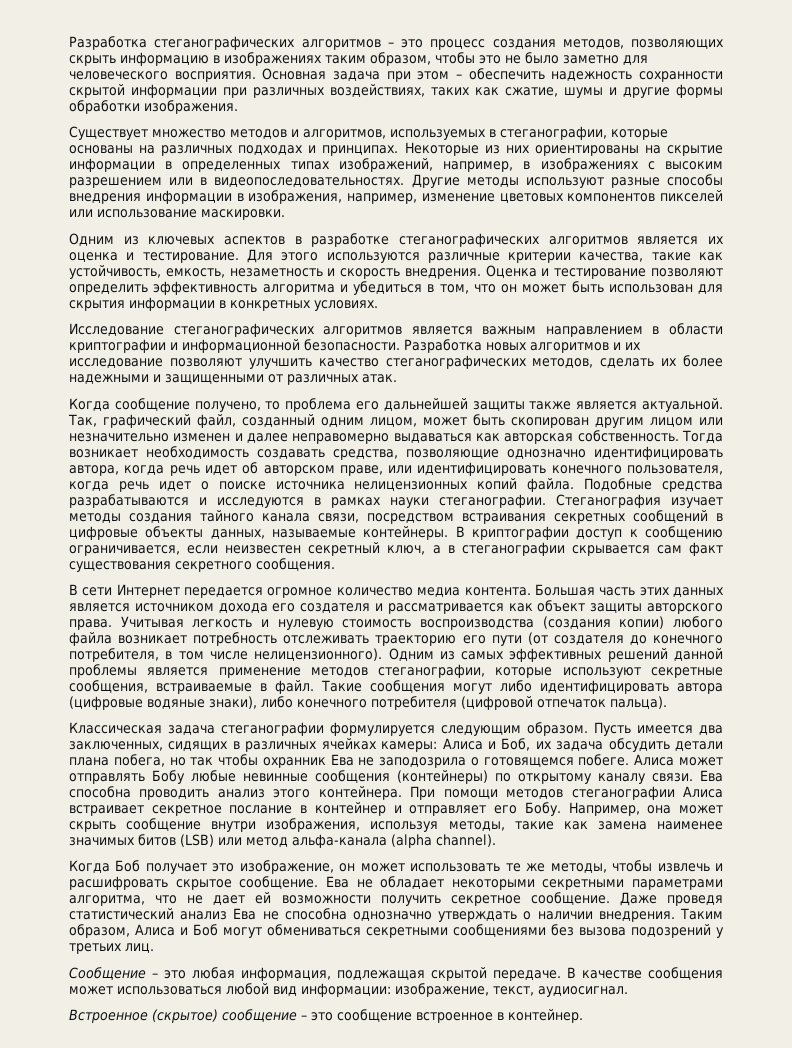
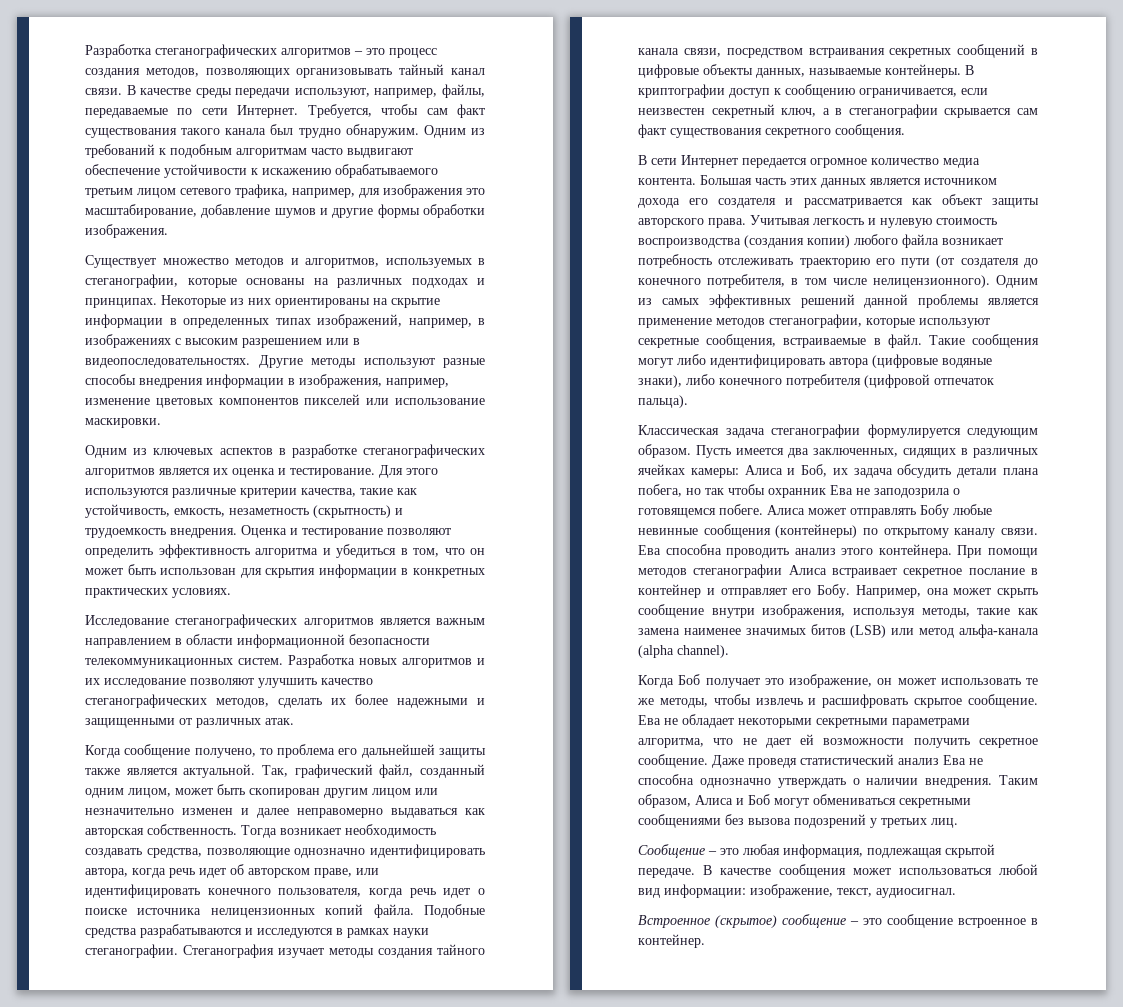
- Разработка стеганографических алгоритмов – это процесс создания методов, позволяющих скрыть информацию в изображениях таким образом, чтобы это не было заметно для человеческого восприятия. Основная задача при этом – обеспечить надежность сохранности скрытой информации при различных воздействиях, таких как сжатие, шумы и другие формы обработки изображения.
+ Разработка стеганографических алгоритмов – это процесс создания методов, позволяющих организовывать тайный канал связи. В качестве среды передачи используют, например, файлы, передаваемые по сети Интернет. Требуется, чтобы сам факт существования такого канала был трудно обнаружим. Одним из требований к подобным алгоритмам часто выдвигают обеспечение устойчивости к искажению обрабатываемого третьим лицом сетевого трафика, например, для изображения это масштабирование, добавление шумов и другие формы обработки изображения.
- Для этого используются различные критерии качества, такие как устойчивость, емкость, незаметность и скорость внедрения.
+ Для этого используются различные критерии качества, такие как устойчивость, емкость, незаметность (скрытность) и трудоемкость внедрения.
- Оценка и тестирование позволяют определить эффективность алгоритма и убедиться в том, что он может быть использован для скрытия информации в конкретных условиях.
+ Оценка и тестирование позволяют определить эффективность алгоритма и убедиться в том, что он может быть использован для скрытия информации в конкретных практических условиях.
- Исследование стеганографических алгоритмов является важным направлением в области криптографии и информационной безопасности.
+ Исследование стеганографических алгоритмов является важным направлением в области информационной безопасности телекоммуникационных систем.

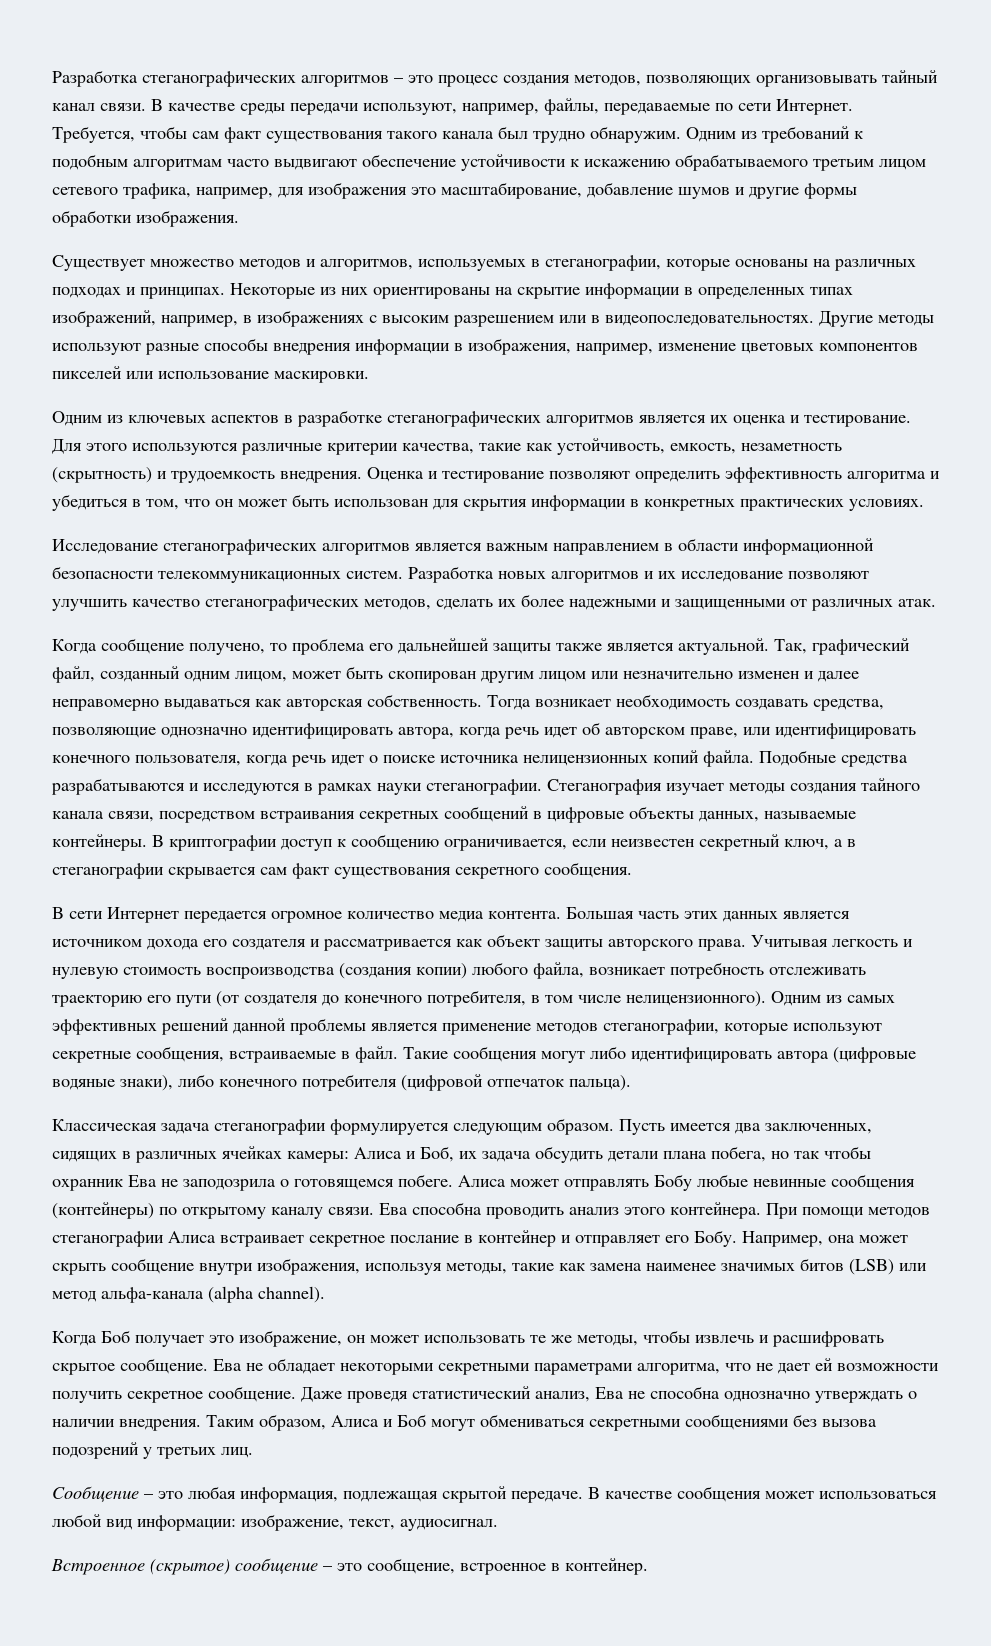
- Учитывая легкость и нулевую стоимость воспроизводства (создания копии) любого файла возникает потребность отслеживать траекторию его пути (от создателя до конечного потребителя, в том числе нелицензионного).
+ Учитывая легкость и нулевую стоимость воспроизводства (создания копии) любого файла, возникает потребность отслеживать траекторию его пути (от создателя до конечного потребителя, в том числе нелицензионного).
- Даже проведя статистический анализ Ева не способна однозначно утверждать о наличии внедрения.
+ Даже проведя статистический анализ, Ева не способна однозначно утверждать о наличии внедрения.
- Встроенное (скрытое) сообщение – это сообщение встроенное в контейнер.
+ Встроенное (скрытое) сообщение – это сообщение, встроенное в контейнер.

